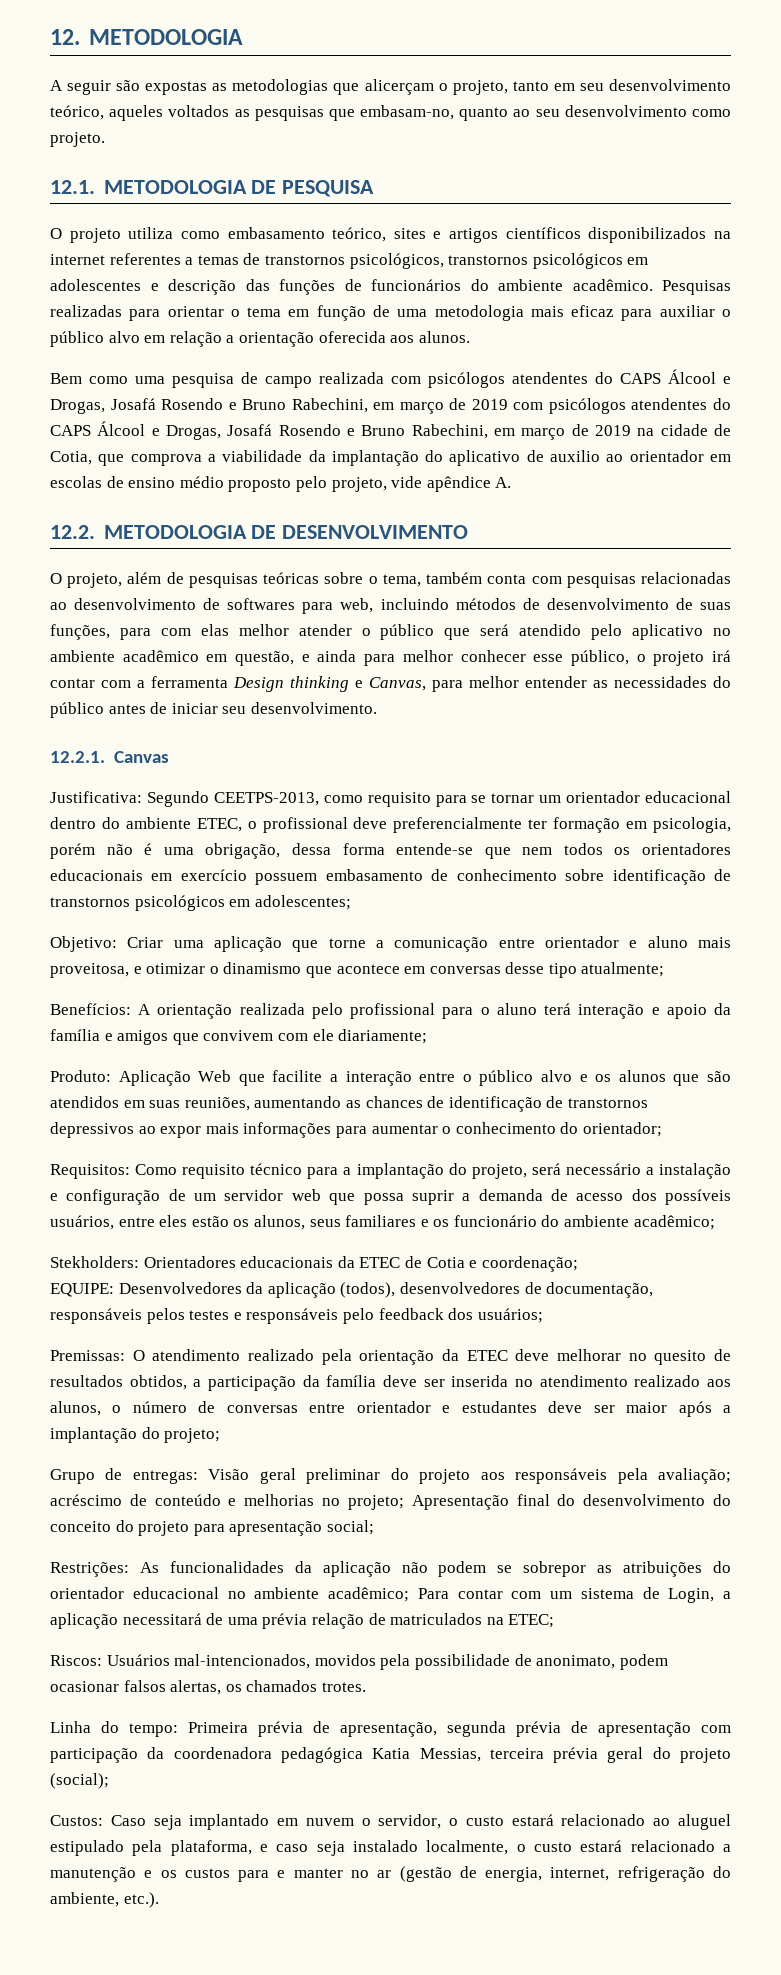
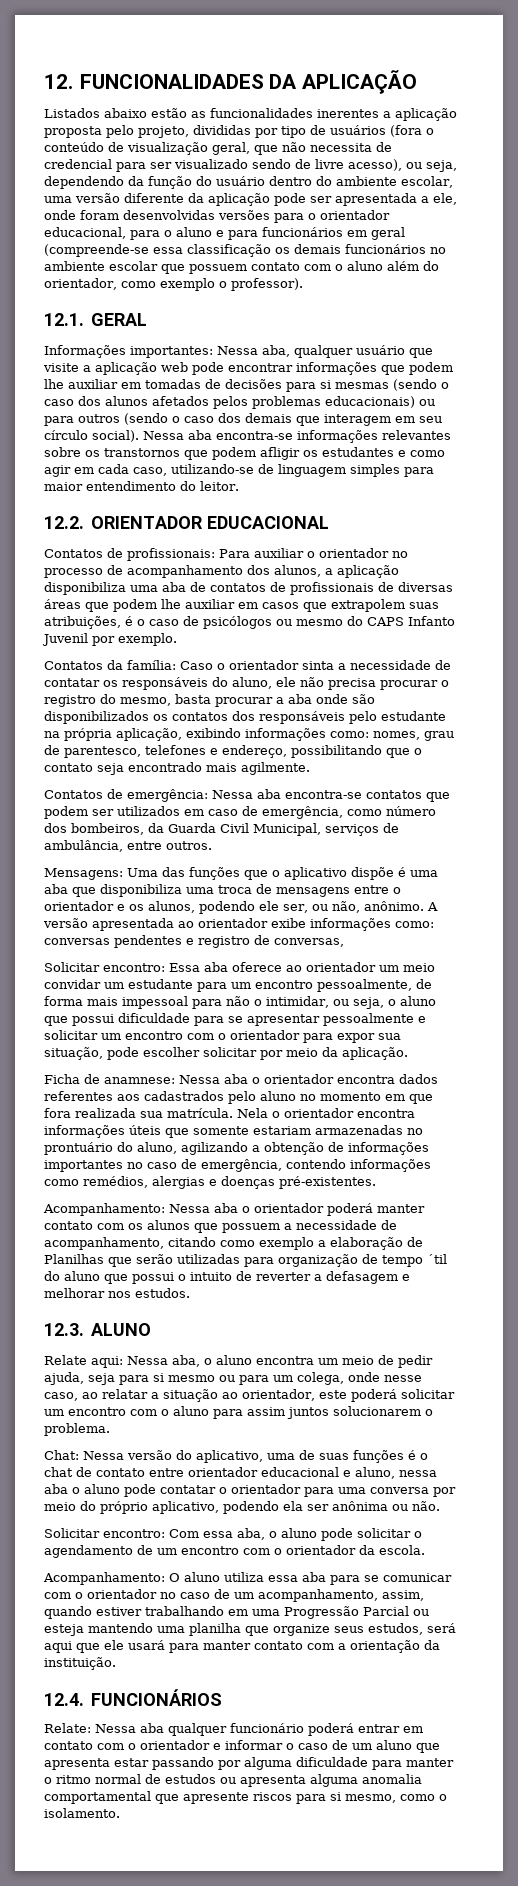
- 12. METODOLOGIA
- A seguir são expostas as metodologias que alicerçam o projeto, tanto em seu desenvolvimento teórico, aqueles voltados as pesquisas que embasam-no, quanto ao seu desenvolvimento como projeto.
- 12.1. METODOLOGIA DE PESQUISA
- O projeto utiliza como embasamento teórico, sites e artigos científicos disponibilizados na internet referentes a temas de transtornos psicológicos, transtornos psicológicos em adolescentes e descrição das funções de funcionários do ambiente acadêmico. Pesquisas realizadas para orientar o tema em função de uma metodologia mais eficaz para auxiliar o público alvo em relação a orientação oferecida aos alunos.
- Bem como uma pesquisa de campo realizada com psicólogos atendentes do CAPS Álcool e Drogas, Josafá Rosendo e Bruno Rabechini, em março de 2019 com psicólogos atendentes do CAPS Álcool e Drogas, Josafá Rosendo e Bruno Rabechini, em março de 2019 na cidade de Cotia, que comprova a viabilidade da implantação do aplicativo de auxilio ao orientador em escolas de ensino médio proposto pelo projeto, vide apêndice A.
- 12.2. METODOLOGIA DE DESENVOLVIMENTO
- O projeto, além de pesquisas teóricas sobre o tema, também conta com pesquisas relacionadas ao desenvolvimento de softwares para web, incluindo métodos de desenvolvimento de suas funções, para com elas melhor atender o público que será atendido pelo aplicativo no ambiente acadêmico em questão, e ainda para melhor conhecer esse público, o projeto irá contar com a ferramenta Design thinking e Canvas, para melhor entender as necessidades do público antes de iniciar seu desenvolvimento.
- 12.2.1. Canvas
- Justificativa: Segundo CEETPS-2013, como requisito para se tornar um orientador educacional dentro do ambiente ETEC, o profissional deve preferencialmente ter formação em psicologia, porém não é uma obrigação, dessa forma entende-se que nem todos os orientadores educacionais em exercício possuem embasamento de conhecimento sobre identificação de transtornos psicológicos em adolescentes;
- Objetivo: Criar uma aplicação que torne a comunicação entre orientador e aluno mais proveitosa, e otimizar o dinamismo que acontece em conversas desse tipo atualmente;
- Benefícios: A orientação realizada pelo profissional para o aluno terá interação e apoio da família e amigos que convivem com ele diariamente;
- Produto: Aplicação Web que facilite a interação entre o público alvo e os alunos que são atendidos em suas reuniões, aumentando as chances de identificação de transtornos depressivos ao expor mais informações para aumentar o conhecimento do orientador;
- Requisitos: Como requisito técnico para a implantação do projeto, será necessário a instalação e configuração de um servidor web que possa suprir a demanda de acesso dos possíveis usuários, entre eles estão os alunos, seus familiares e os funcionário do ambiente acadêmico;
- Stekholders: Orientadores educacionais da ETEC de Cotia e coordenação;
- EQUIPE: Desenvolvedores da aplicação (todos), desenvolvedores de documentação, responsáveis pelos testes e responsáveis pelo feedback dos usuários;
- Premissas: O atendimento realizado pela orientação da ETEC deve melhorar no quesito de resultados obtidos, a participação da família deve ser inserida no atendimento realizado aos alunos, o número de conversas entre orientador e estudantes deve ser maior após a implantação do projeto;
- Grupo de entregas: Visão geral preliminar do projeto aos responsáveis pela avaliação; acréscimo de conteúdo e melhorias no projeto; Apresentação final do desenvolvimento do conceito do projeto para apresentação social;
- Restrições: As funcionalidades da aplicação não podem se sobrepor as atribuições do orientador educacional no ambiente acadêmico; Para contar com um sistema de Login, a aplicação necessitará de uma prévia relação de matriculados na ETEC;
- Riscos: Usuários mal-intencionados, movidos pela possibilidade de anonimato, podem ocasionar falsos alertas, os chamados trotes.
- Linha do tempo: Primeira prévia de apresentação, segunda prévia de apresentação com participação da coordenadora pedagógica Katia Messias, terceira prévia geral do projeto (social);
- Custos: Caso seja implantado em nuvem o servidor, o custo estará relacionado ao aluguel estipulado pela plataforma, e caso seja instalado localmente, o custo estará relacionado a manutenção e os custos para e manter no ar (gestão de energia, internet, refrigeração do ambiente, etc.).
+ 12. FUNCIONALIDADES DA APLICAÇÃO
+ Listados abaixo estão as funcionalidades inerentes a aplicação proposta pelo projeto, divididas por tipo de usuários (fora o conteúdo de visualização geral, que não necessita de credencial para ser visualizado sendo de livre acesso), ou seja, dependendo da função do usuário dentro do ambiente escolar, uma versão diferente da aplicação pode ser apresentada a ele, onde foram desenvolvidas versões para o orientador educacional, para o aluno e para funcionários em geral (compreende-se essa classificação os demais funcionários no ambiente escolar que possuem contato com o aluno além do orientador, como exemplo o professor).
+ 12.1. GERAL
+ Informações importantes: Nessa aba, qualquer usuário que visite a aplicação web pode encontrar informações que podem lhe auxiliar em tomadas de decisões para si mesmas (sendo o caso dos alunos afetados pelos problemas educacionais) ou para outros (sendo o caso dos demais que interagem em seu círculo social). Nessa aba encontra-se informações relevantes sobre os transtornos que podem afligir os estudantes e como agir em cada caso, utilizando-se de linguagem simples para maior entendimento do leitor.
+ 12.2. ORIENTADOR EDUCACIONAL
+ Contatos de profissionais: Para auxiliar o orientador no processo de acompanhamento dos alunos, a aplicação disponibiliza uma aba de contatos de profissionais de diversas áreas que podem lhe auxiliar em casos que extrapolem suas atribuições, é o caso de psicólogos ou mesmo do CAPS Infanto Juvenil por exemplo.
+ Contatos da família: Caso o orientador sinta a necessidade de contatar os responsáveis do aluno, ele não precisa procurar o registro do mesmo, basta procurar a aba onde são disponibilizados os contatos dos responsáveis pelo estudante na própria aplicação, exibindo informações como: nomes, grau de parentesco, telefones e endereço, possibilitando que o contato seja encontrado mais agilmente.
+ Contatos de emergência: Nessa aba encontra-se contatos que podem ser utilizados em caso de emergência, como número dos bombeiros, da Guarda Civil Municipal, serviços de ambulância, entre outros.
+ Mensagens: Uma das funções que o aplicativo dispõe é uma aba que disponibiliza uma troca de mensagens entre o orientador e os alunos, podendo ele ser, ou não, anônimo. A versão apresentada ao orientador exibe informações como: conversas pendentes e registro de conversas,
+ Solicitar encontro: Essa aba oferece ao orientador um meio convidar um estudante para um encontro pessoalmente, de forma mais impessoal para não o intimidar, ou seja, o aluno que possui dificuldade para se apresentar pessoalmente e solicitar um encontro com o orientador para expor sua situação, pode escolher solicitar por meio da aplicação.
+ Ficha de anamnese: Nessa aba o orientador encontra dados referentes aos cadastrados pelo aluno no momento em que fora realizada sua matrícula. Nela o orientador encontra informações úteis que somente estariam armazenadas no prontuário do aluno, agilizando a obtenção de informações importantes no caso de emergência, contendo informações como remédios, alergias e doenças pré-existentes.
+ Acompanhamento: Nessa aba o orientador poderá manter contato com os alunos que possuem a necessidade de acompanhamento, citando como exemplo a elaboração de Planilhas que serão utilizadas para organização de tempo ´til do aluno que possui o intuito de reverter a defasagem e melhorar nos estudos.
+ 12.3. ALUNO
+ Relate aqui: Nessa aba, o aluno encontra um meio de pedir ajuda, seja para si mesmo ou para um colega, onde nesse caso, ao relatar a situação ao orientador, este poderá solicitar um encontro com o aluno para assim juntos solucionarem o problema.
+ Chat: Nessa versão do aplicativo, uma de suas funções é o chat de contato entre orientador educacional e aluno, nessa aba o aluno pode contatar o orientador para uma conversa por meio do próprio aplicativo, podendo ela ser anônima ou não.
+ Solicitar encontro: Com essa aba, o aluno pode solicitar o agendamento de um encontro com o orientador da escola.
+ Acompanhamento: O aluno utiliza essa aba para se comunicar com o orientador no caso de um acompanhamento, assim, quando estiver trabalhando em uma Progressão Parcial ou esteja mantendo uma planilha que organize seus estudos, será aqui que ele usará para manter contato com a orientação da instituição.
+ 12.4. FUNCIONÁRIOS
+ Relate: Nessa aba qualquer funcionário poderá entrar em contato com o orientador e informar o caso de um aluno que apresenta estar passando por alguma dificuldade para manter o ritmo normal de estudos ou apresenta alguma anomalia comportamental que apresente riscos para si mesmo, como o isolamento.

